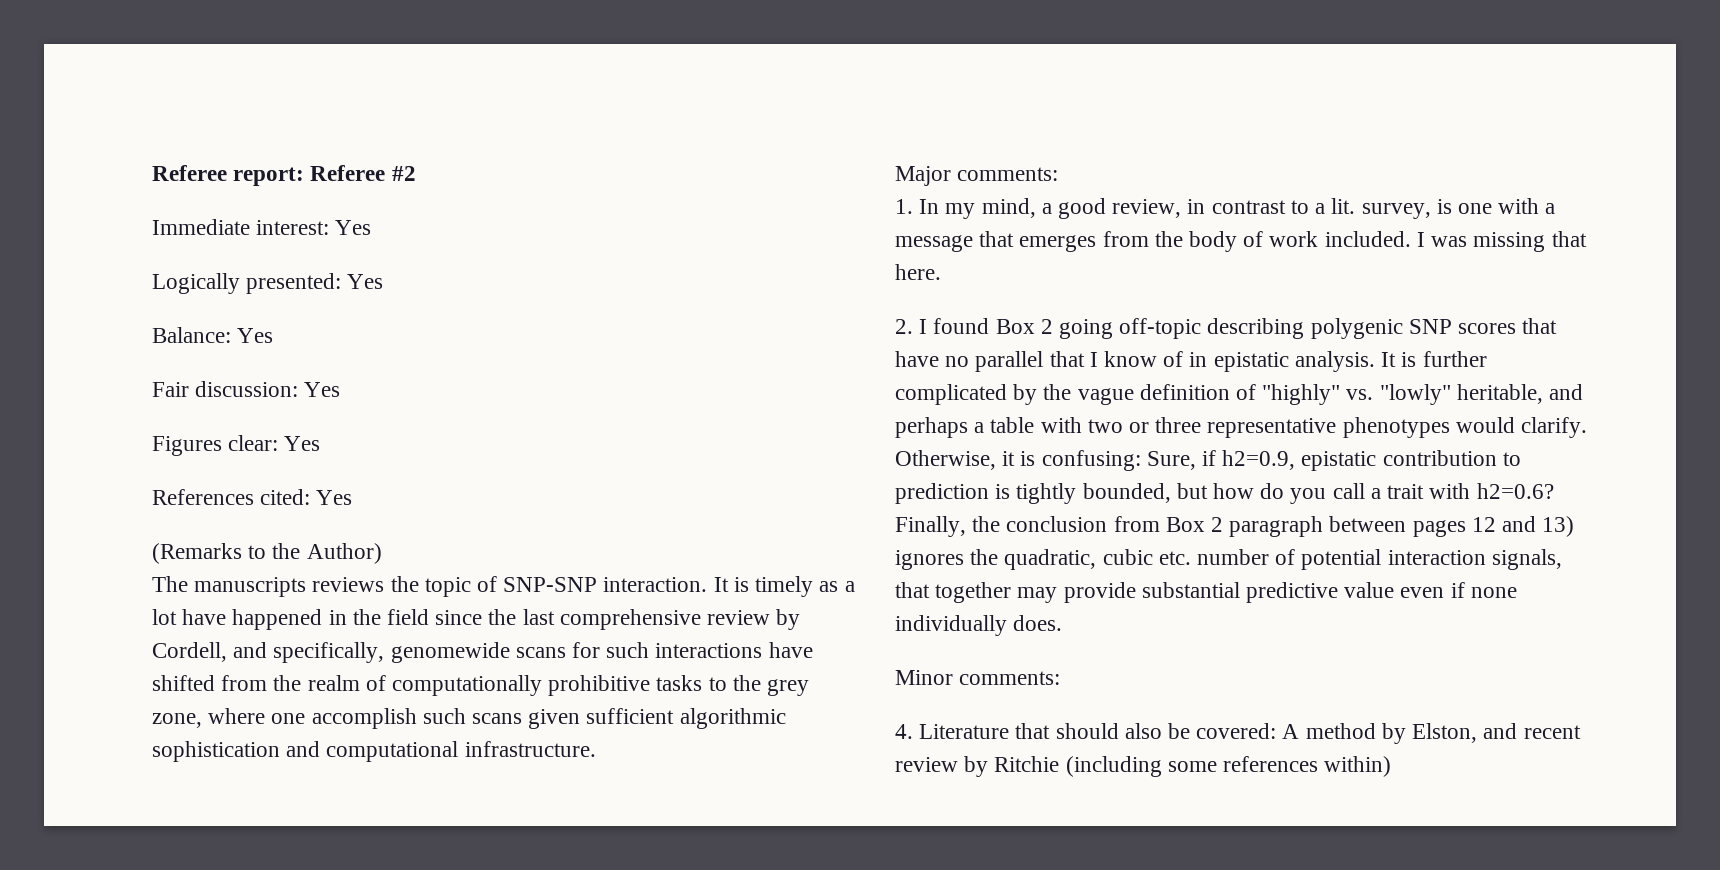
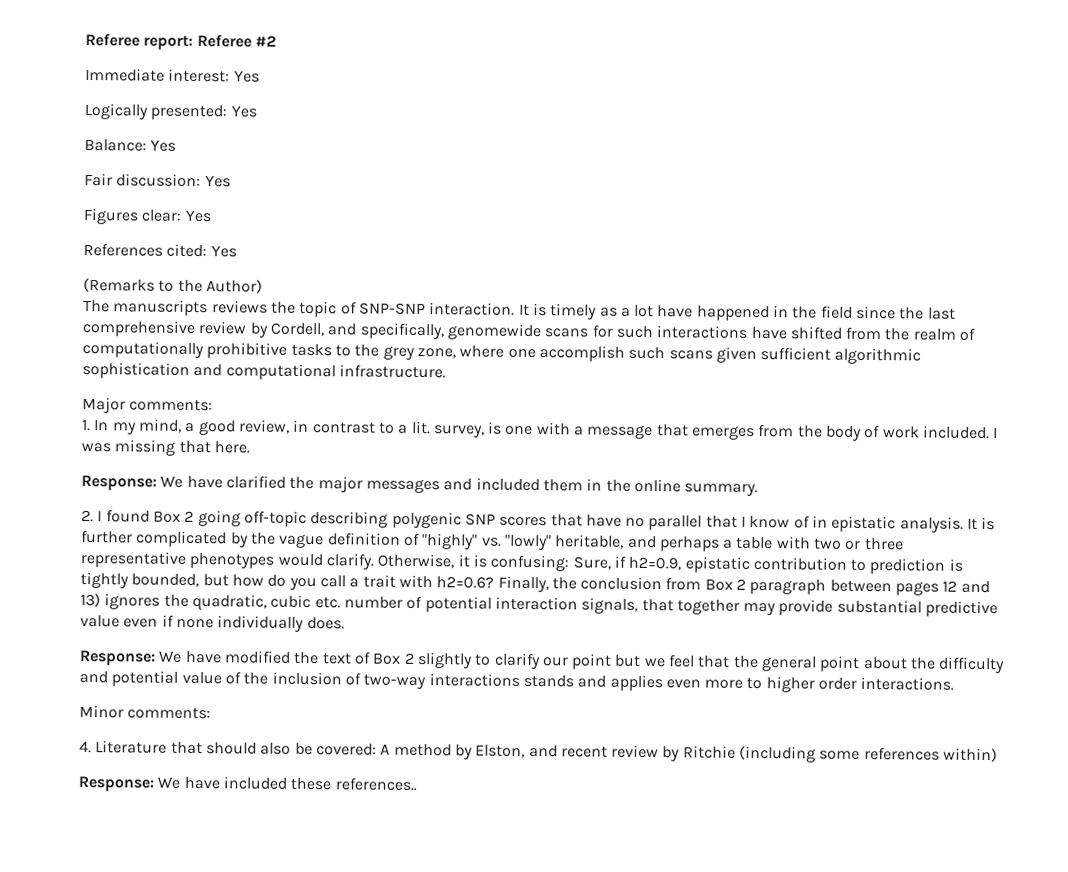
+ Response: We have clarified the major messages and included them in the online summary.
+ Response: We have modified the text of Box 2 slightly to clarify our point but we feel that the general point about the difficulty and potential value of the inclusion of two-way interactions stands and applies even more to higher order interactions.
+ Response: We have included these references..

